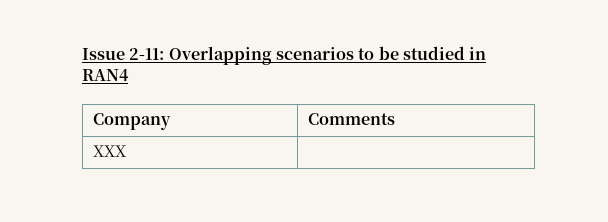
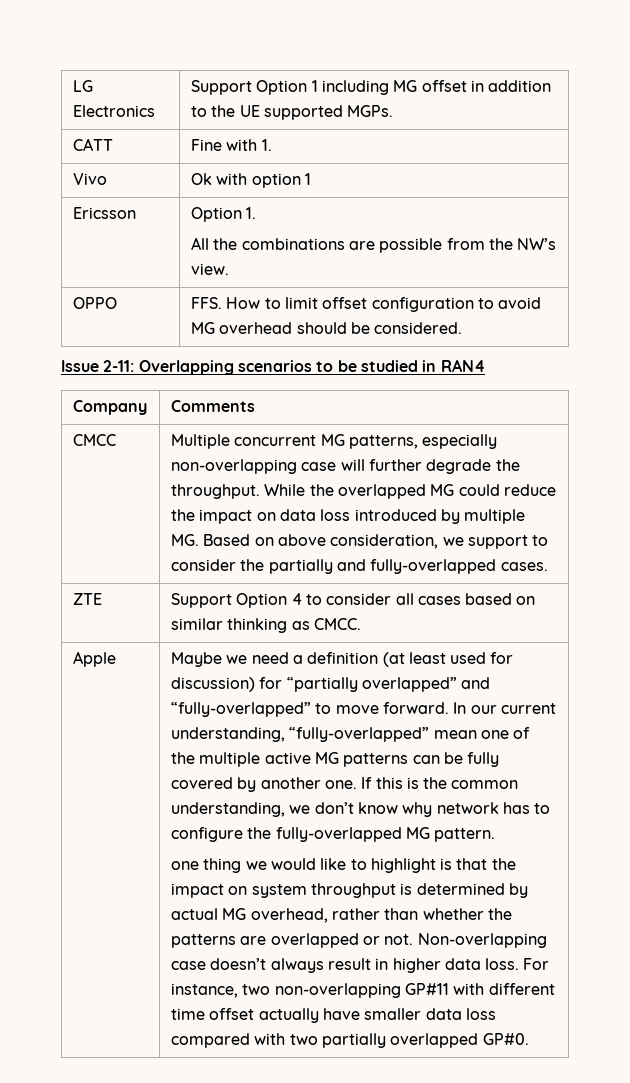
+ LG Electronics | Support Option 1 including MG offset in addition to the UE supported MGPs.
+ CATT | Fine with 1.
+ Vivo | Ok with option 1
+ Ericsson | Option 1.
+ All the combinations are possible from the NW’s view.
+ OPPO | FFS. How to limit offset configuration to avoid MG overhead should be considered.
- XXX
+ CMCC | Multiple concurrent MG patterns, especially non-overlapping case will further degrade the throughput. While the overlapped MG could reduce the impact on data loss introduced by multiple MG. Based on above consideration, we support to consider the partially and fully-overlapped cases.
+ ZTE | Support Option 4 to consider all cases based on similar thinking as CMCC.
+ Apple | Maybe we need a definition (at least used for discussion) for “partially overlapped” and “fully-overlapped” to move forward. In our current understanding, “fully-overlapped” mean one of the multiple active MG patterns can be fully covered by another one. If this is the common understanding, we don’t know why network has to configure the fully-overlapped MG pattern.
+ one thing we would like to highlight is that the impact on system throughput is determined by actual MG overhead, rather than whether the patterns are overlapped or not. Non-overlapping case doesn’t always result in higher data loss. For instance, two non-overlapping GP#11 with different time offset actually have smaller data loss compared with two partially overlapped GP#0.

